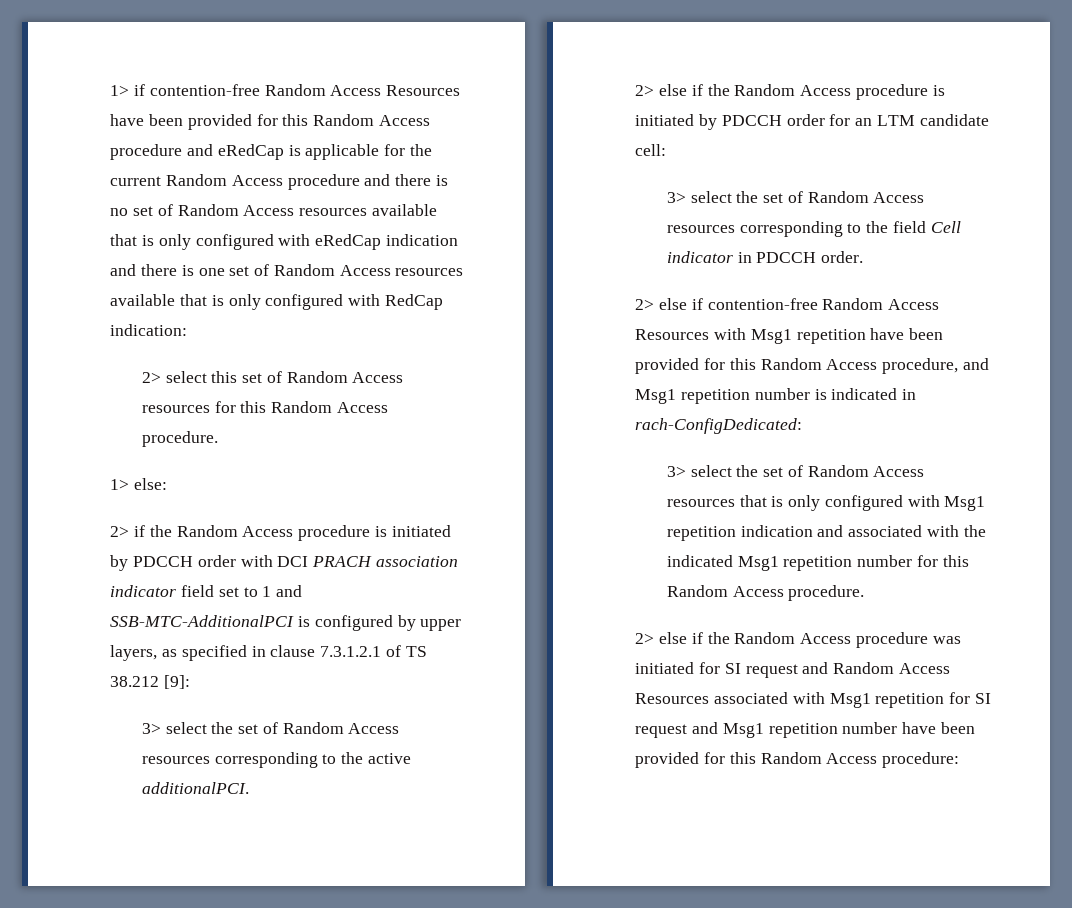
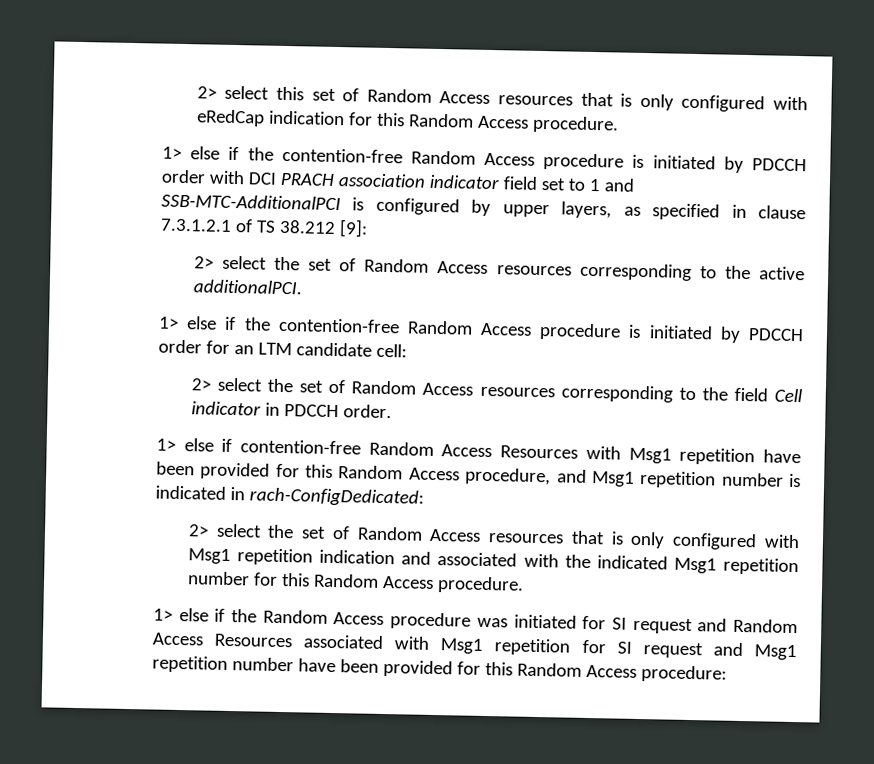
- 1> if contention-free Random Access Resources have been provided for this Random Access procedure and eRedCap is applicable for the current Random Access procedure and there is no set of Random Access resources available that is only configured with eRedCap indication and there is one set of Random Access resources available that is only configured with RedCap indication:
- 2> select this set of Random Access resources for this Random Access procedure.
- 1> else:
- 2> if the Random Access procedure is initiated by PDCCH order with DCI PRACH association indicator field set to 1 and SSB-MTC-AdditionalPCI is configured by upper layers, as specified in clause 7.3.1.2.1 of TS 38.212 [9]:
+ 2> select this set of Random Access resources that is only configured with eRedCap indication for this Random Access procedure.
+ 1> else if the contention-free Random Access procedure is initiated by PDCCH order with DCI PRACH association indicator field set to 1 and SSB-MTC-AdditionalPCI is configured by upper layers, as specified in clause 7.3.1.2.1 of TS 38.212 [9]:
- 3> select the set of Random Access resources corresponding to the active additionalPCI.
+ 2> select the set of Random Access resources corresponding to the active additionalPCI.
- 2> else if the Random Access procedure is initiated by PDCCH order for an LTM candidate cell:
+ 1> else if the contention-free Random Access procedure is initiated by PDCCH order for an LTM candidate cell:
- 3> select the set of Random Access resources corresponding to the field Cell indicator in PDCCH order.
+ 2> select the set of Random Access resources corresponding to the field Cell indicator in PDCCH order.
- 2> else if contention-free Random Access Resources with Msg1 repetition have been provided for this Random Access procedure, and Msg1 repetition number is indicated in rach-ConfigDedicated:
+ 1> else if contention-free Random Access Resources with Msg1 repetition have been provided for this Random Access procedure, and Msg1 repetition number is indicated in rach-ConfigDedicated:
- 3> select the set of Random Access resources that is only configured with Msg1 repetition indication and associated with the indicated Msg1 repetition number for this Random Access procedure.
+ 2> select the set of Random Access resources that is only configured with Msg1 repetition indication and associated with the indicated Msg1 repetition number for this Random Access procedure.
- 2> else if the Random Access procedure was initiated for SI request and Random Access Resources associated with Msg1 repetition for SI request and Msg1 repetition number have been provided for this Random Access procedure:
+ 1> else if the Random Access procedure was initiated for SI request and Random Access Resources associated with Msg1 repetition for SI request and Msg1 repetition number have been provided for this Random Access procedure:

